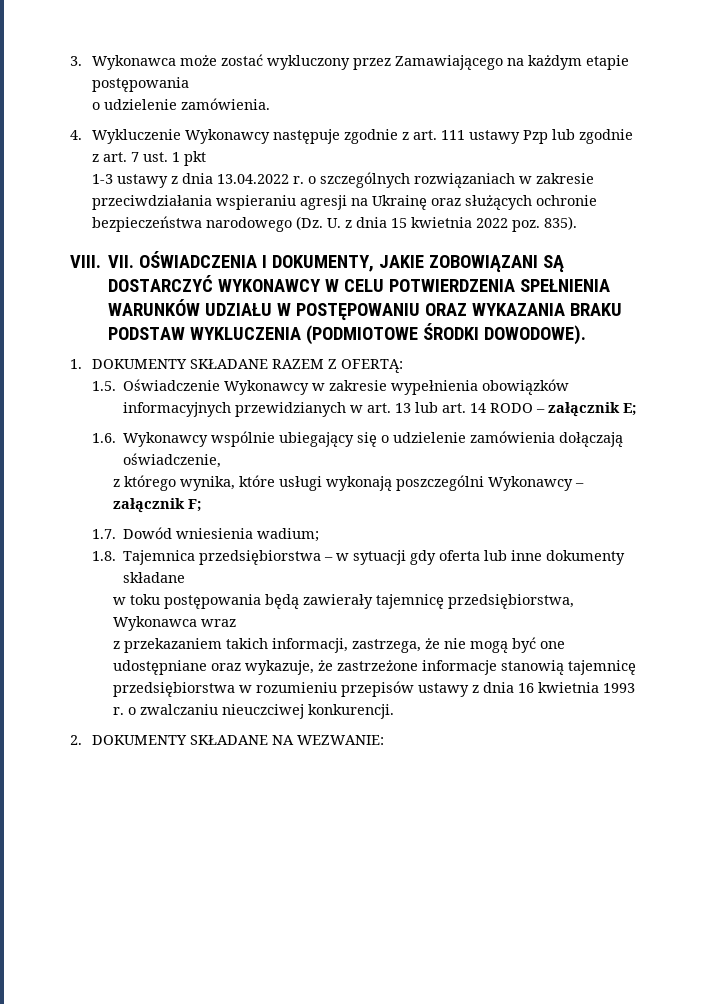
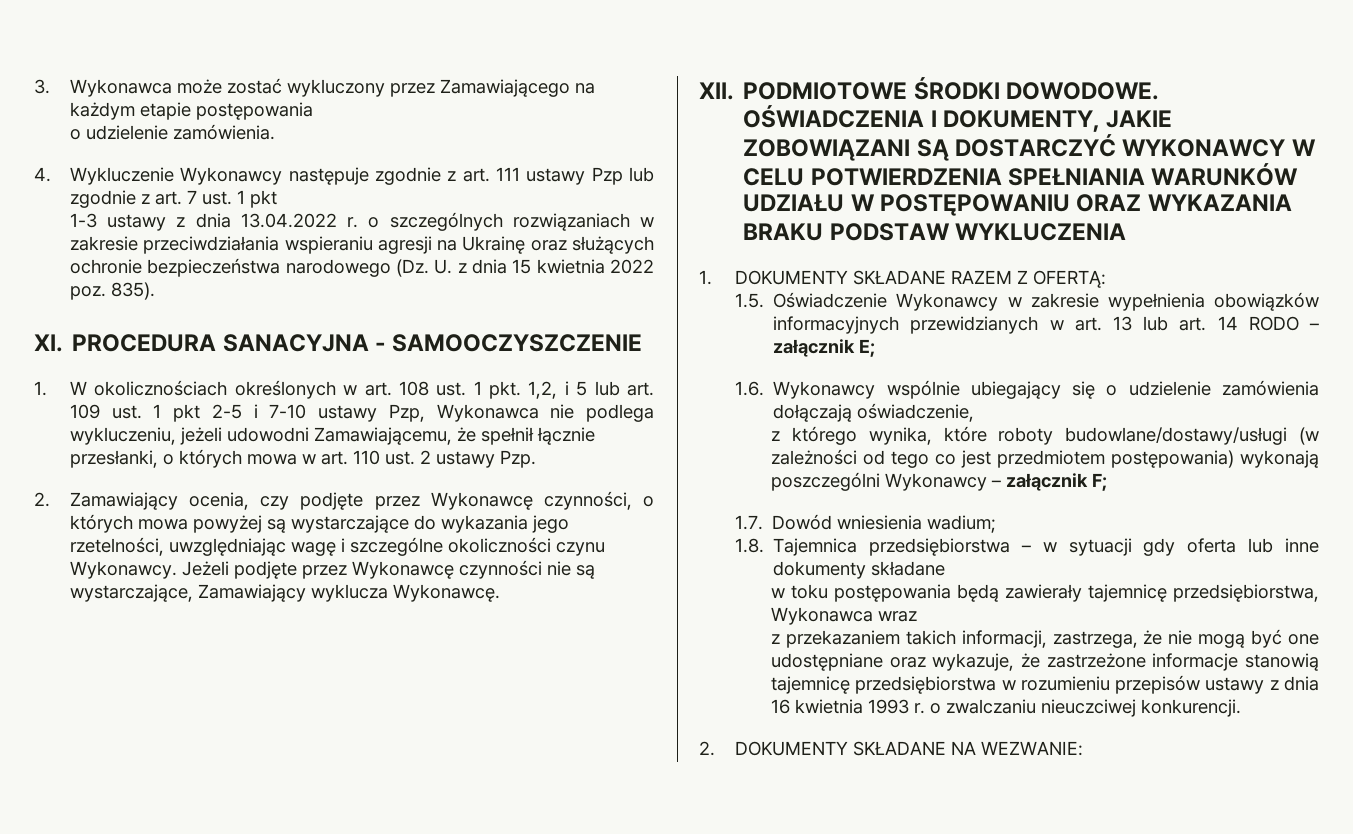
- VIII. VII. OŚWIADCZENIA I DOKUMENTY, JAKIE ZOBOWIĄZANI SĄ DOSTARCZYĆ WYKONAWCY W CELU POTWIERDZENIA SPEŁNIENIA WARUNKÓW UDZIAŁU W POSTĘPOWANIU ORAZ WYKAZANIA BRAKU PODSTAW WYKLUCZENIA (PODMIOTOWE ŚRODKI DOWODOWE).
+ XI. PROCEDURA SANACYJNA - SAMOOCZYSZCZENIE
+ 1. W okolicznościach określonych w art. 108 ust. 1 pkt. 1,2, i 5 lub art. 109 ust. 1 pkt 2-5 i 7-10 ustawy Pzp, Wykonawca nie podlega wykluczeniu, jeżeli udowodni Zamawiającemu, że spełnił łącznie przesłanki, o których mowa w art. 110 ust. 2 ustawy Pzp.
+ 2. Zamawiający ocenia, czy podjęte przez Wykonawcę czynności, o których mowa powyżej są wystarczające do wykazania jego rzetelności, uwzględniając wagę i szczególne okoliczności czynu Wykonawcy. Jeżeli podjęte przez Wykonawcę czynności nie są wystarczające, Zamawiający wyklucza Wykonawcę.
+ XII. PODMIOTOWE ŚRODKI DOWODOWE. OŚWIADCZENIA I DOKUMENTY, JAKIE ZOBOWIĄZANI SĄ DOSTARCZYĆ WYKONAWCY W CELU POTWIERDZENIA SPEŁNIANIA WARUNKÓW UDZIAŁU W POSTĘPOWANIU ORAZ WYKAZANIA BRAKU PODSTAW WYKLUCZENIA
- z którego wynika, które usługi wykonają poszczególni Wykonawcy – załącznik F;
+ z którego wynika, które roboty budowlane/dostawy/usługi (w zależności od tego co jest przedmiotem postępowania) wykonają poszczególni Wykonawcy – załącznik F;

